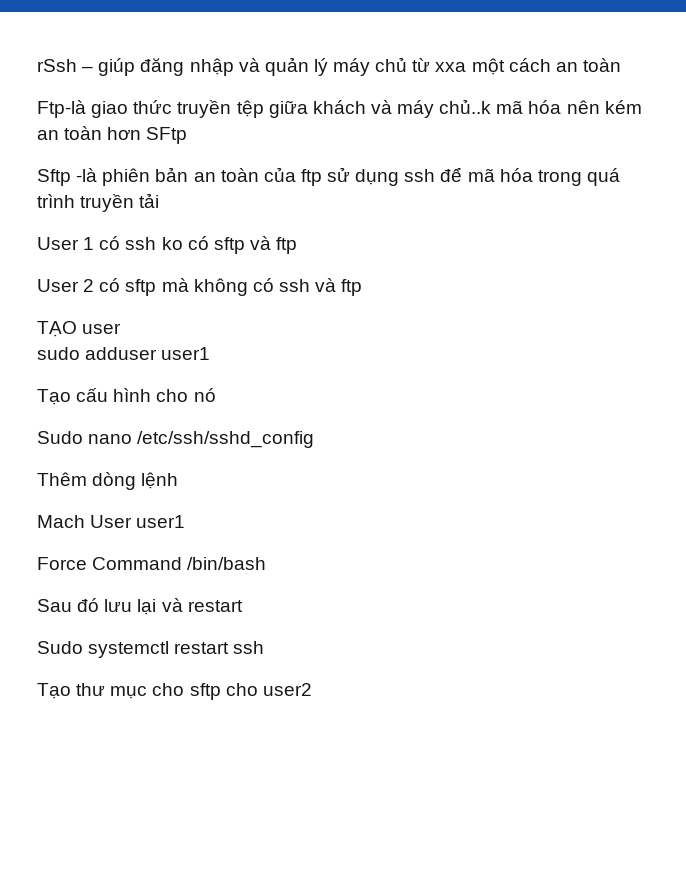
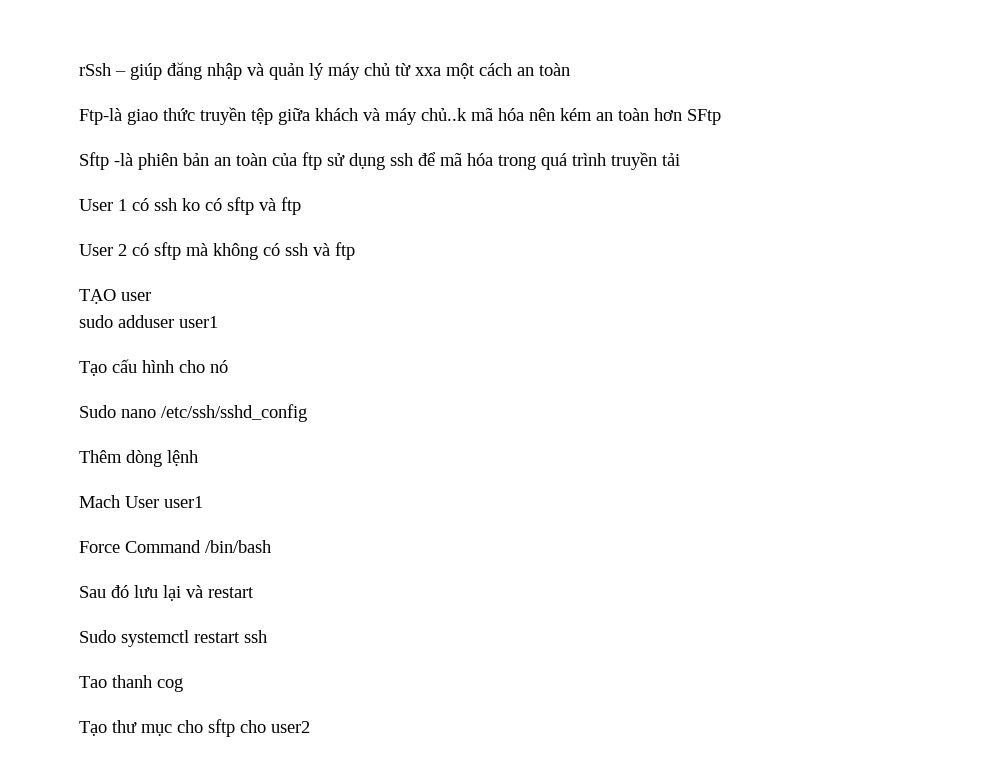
+ Tao thanh cog

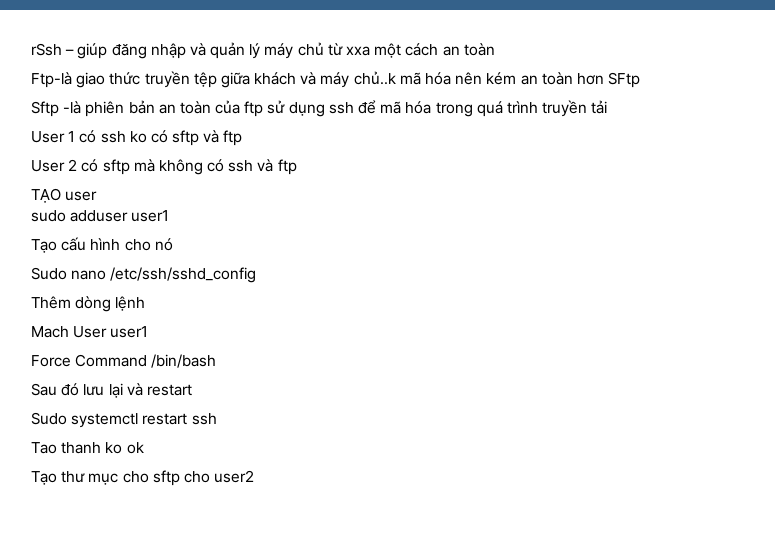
- Tao thanh cog
+ Tao thanh ko ok

